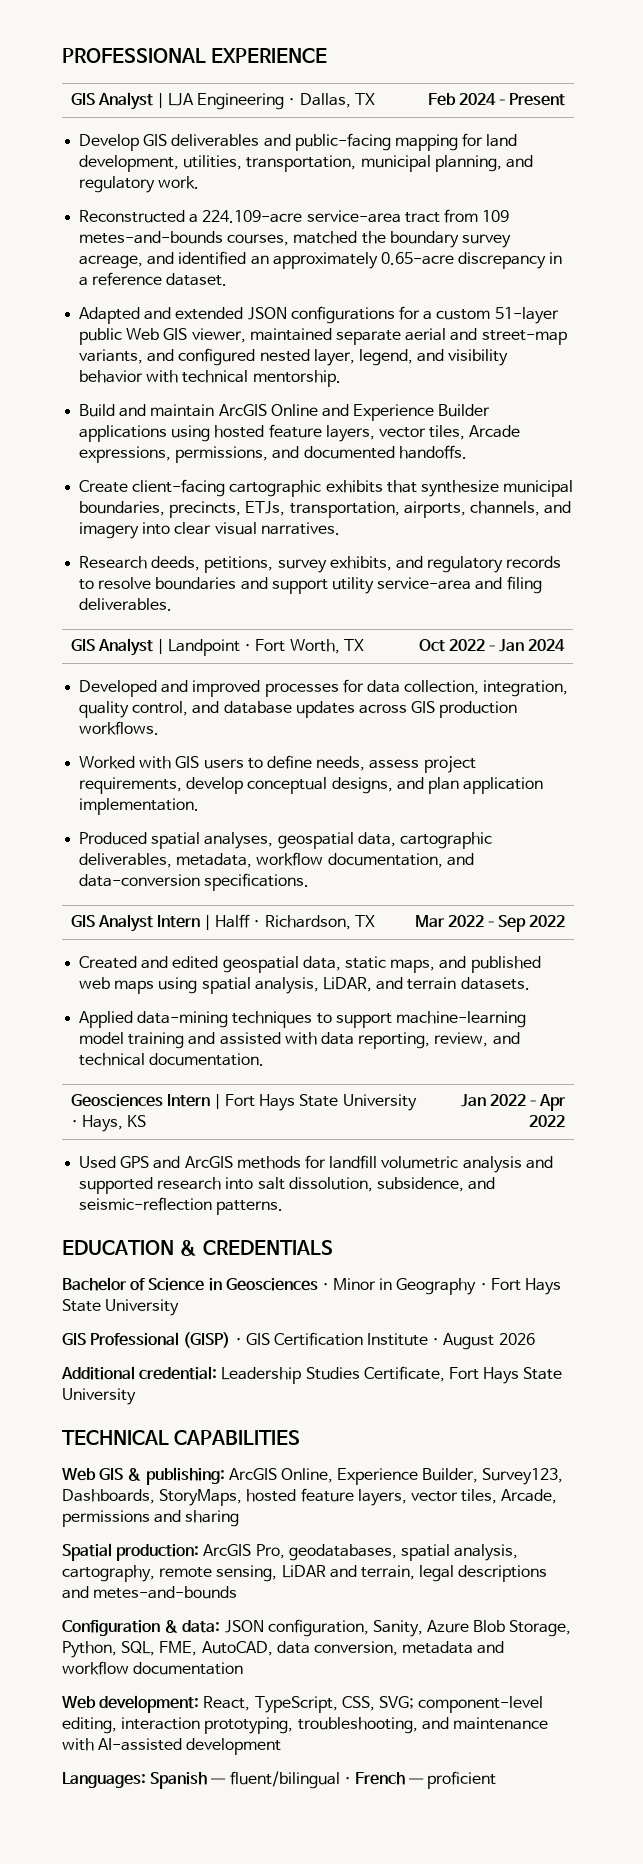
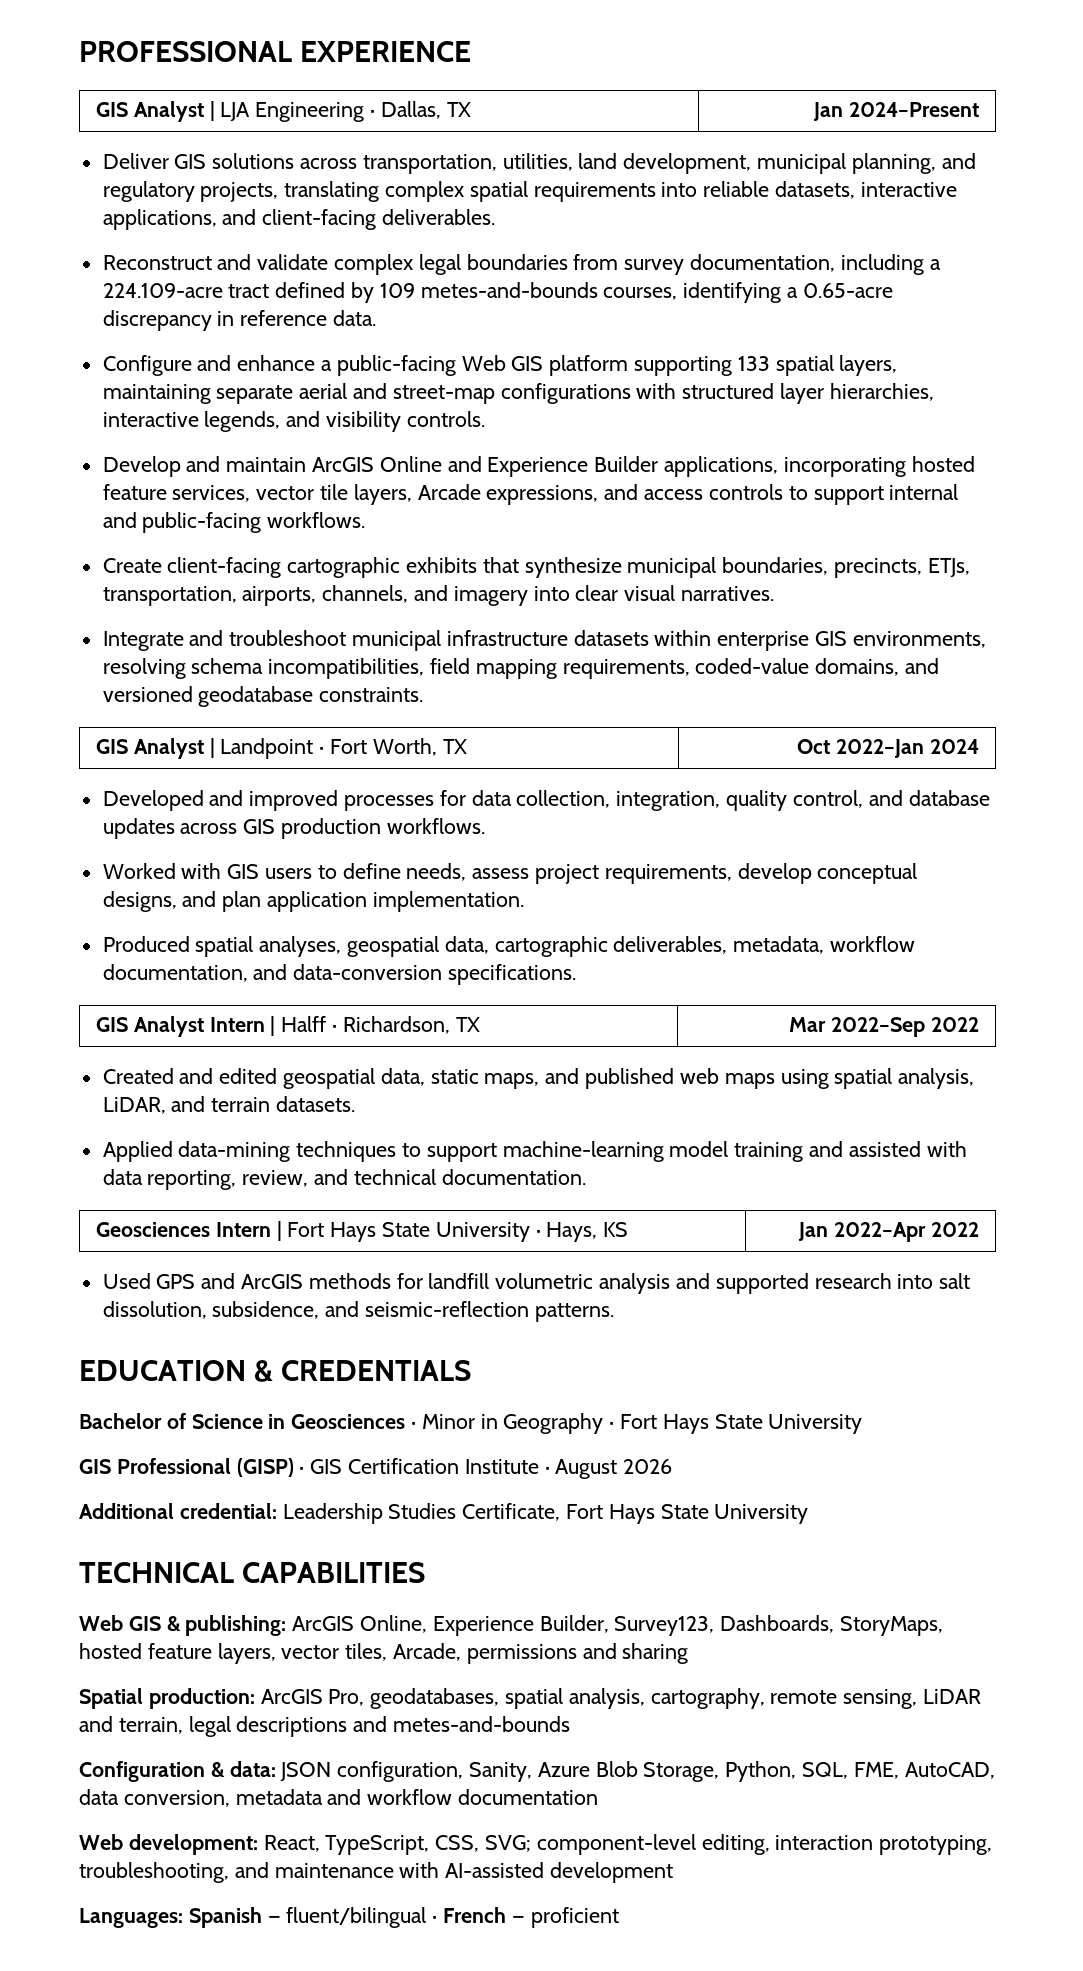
- GIS Analyst | LJA Engineering · Dallas, TX | Feb 2024–Present
+ GIS Analyst | LJA Engineering · Dallas, TX | Jan 2024–Present
- Develop GIS deliverables and public-facing mapping for land development, utilities, transportation, municipal planning, and regulatory work.
- Reconstructed a 224.109-acre service-area tract from 109 metes-and-bounds courses, matched the boundary survey acreage, and identified an approximately 0.65-acre discrepancy in a reference dataset.
- Adapted and extended JSON configurations for a custom 51-layer public Web GIS viewer, maintained separate aerial and street-map variants, and configured nested layer, legend, and visibility behavior with technical mentorship.
- Build and maintain ArcGIS Online and Experience Builder applications using hosted feature layers, vector tiles, Arcade expressions, permissions, and documented handoffs.
+ Deliver GIS solutions across transportation, utilities, land development, municipal planning, and regulatory projects, translating complex spatial requirements into reliable datasets, interactive applications, and client-facing deliverables.
+ Reconstruct and validate complex legal boundaries from survey documentation, including a 224.109-acre tract defined by 109 metes-and-bounds courses, identifying a 0.65-acre discrepancy in reference data.
+ Configure and enhance a public-facing Web GIS platform supporting 133 spatial layers, maintaining separate aerial and street-map configurations with structured layer hierarchies, interactive legends, and visibility controls.
+ Develop and maintain ArcGIS Online and Experience Builder applications, incorporating hosted feature services, vector tile layers, Arcade expressions, and access controls to support internal and public-facing workflows.
- Research deeds, petitions, survey exhibits, and regulatory records to resolve boundaries and support utility service-area and filing deliverables.
+ Integrate and troubleshoot municipal infrastructure datasets within enterprise GIS environments, resolving schema incompatibilities, field mapping requirements, coded-value domains, and versioned geodatabase constraints.

